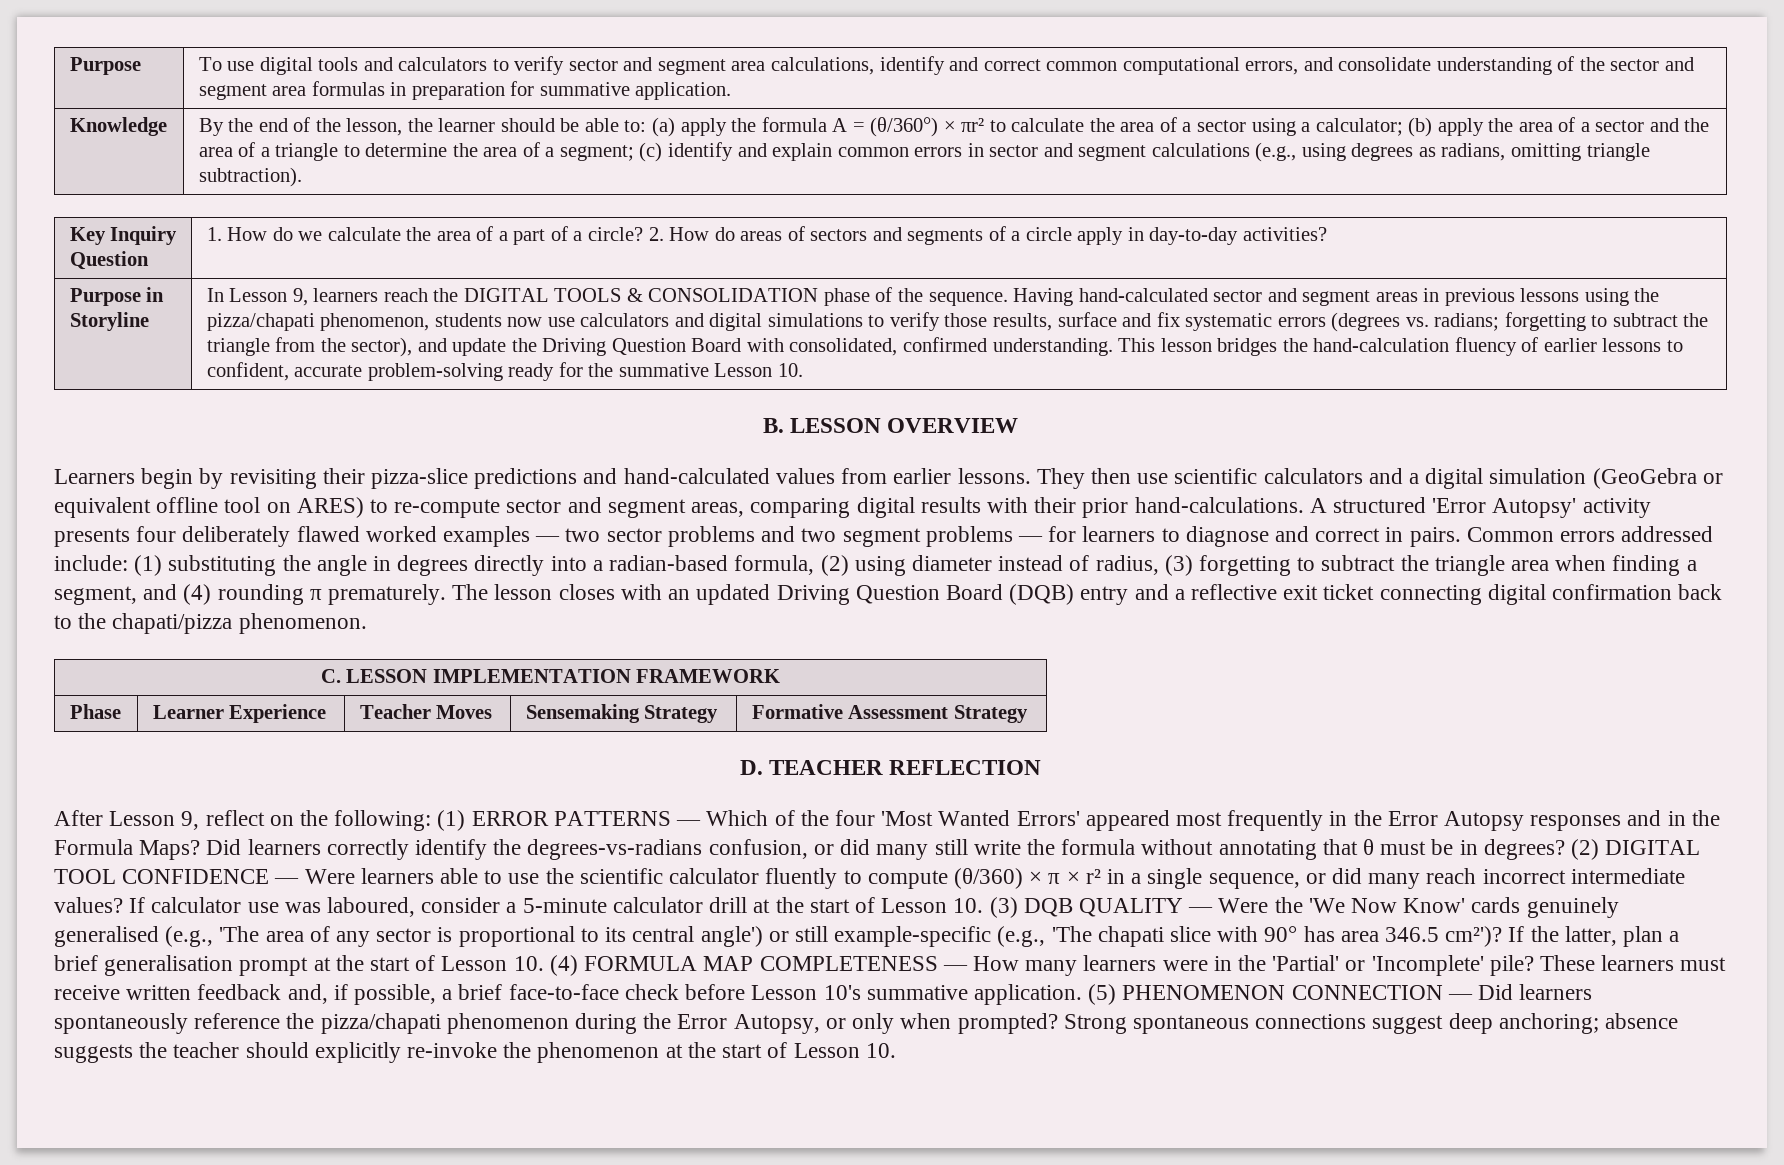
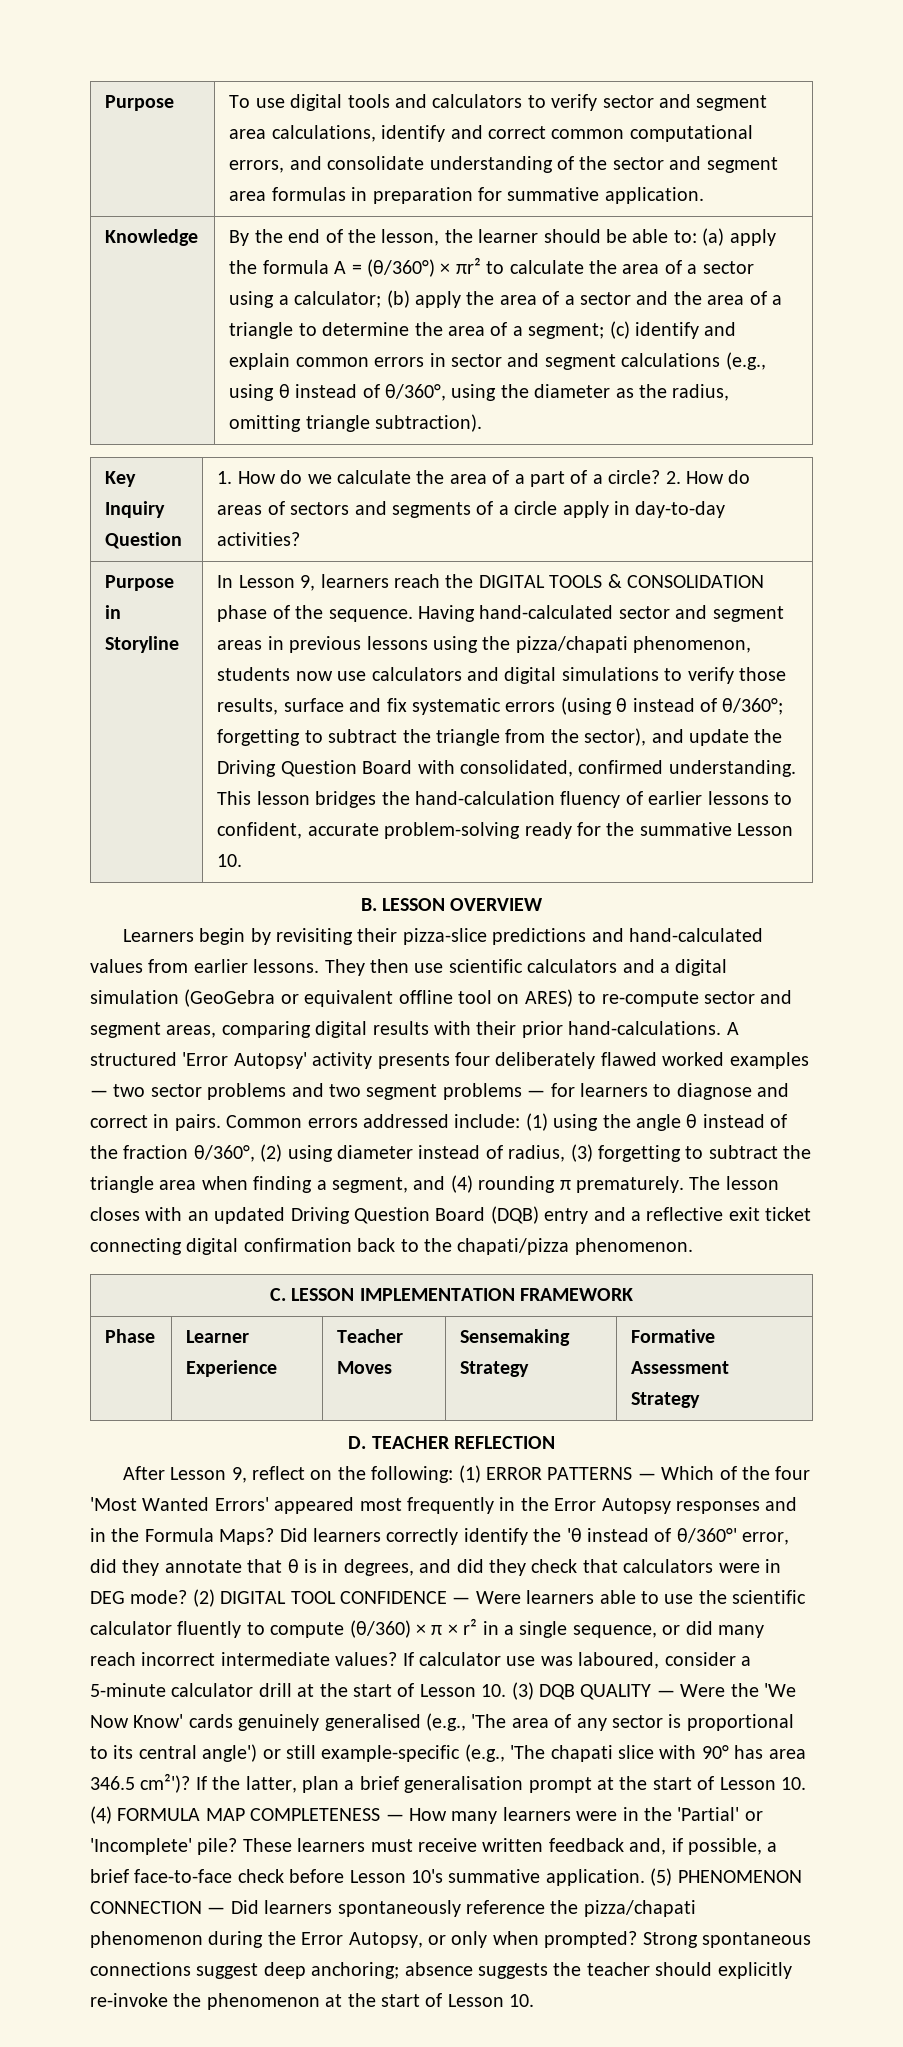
- (c) identify and explain common errors in sector and segment calculations (e.g., using degrees as radians, omitting triangle subtraction).
+ (c) identify and explain common errors in sector and segment calculations (e.g., using θ instead of θ/360°, using the diameter as the radius, omitting triangle subtraction).
- Having hand-calculated sector and segment areas in previous lessons using the pizza/chapati phenomenon, students now use calculators and digital simulations to verify those results, surface and fix systematic errors (degrees vs. radians; forgetting to subtract the triangle from the sector), and update the Driving Question Board with consolidated, confirmed understanding.
+ Having hand-calculated sector and segment areas in previous lessons using the pizza/chapati phenomenon, students now use calculators and digital simulations to verify those results, surface and fix systematic errors (using θ instead of θ/360°; forgetting to subtract the triangle from the sector), and update the Driving Question Board with consolidated, confirmed understanding.
- Common errors addressed include: (1) substituting the angle in degrees directly into a radian-based formula, (2) using diameter instead of radius, (3) forgetting to subtract the triangle area when finding a segment, and (4) rounding π prematurely.
+ Common errors addressed include: (1) using the angle θ instead of the fraction θ/360°, (2) using diameter instead of radius, (3) forgetting to subtract the triangle area when finding a segment, and (4) rounding π prematurely.
- Did learners correctly identify the degrees-vs-radians confusion, or did many still write the formula without annotating that θ must be in degrees?
+ Did learners correctly identify the 'θ instead of θ/360°' error, did they annotate that θ is in degrees, and did they check that calculators were in DEG mode?

